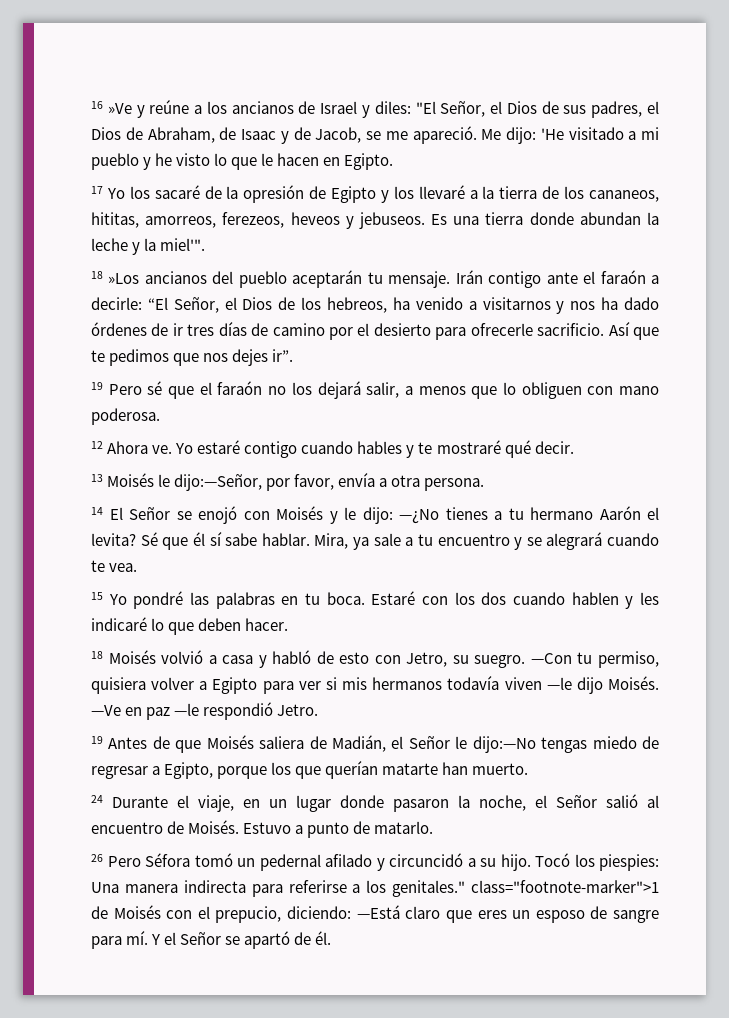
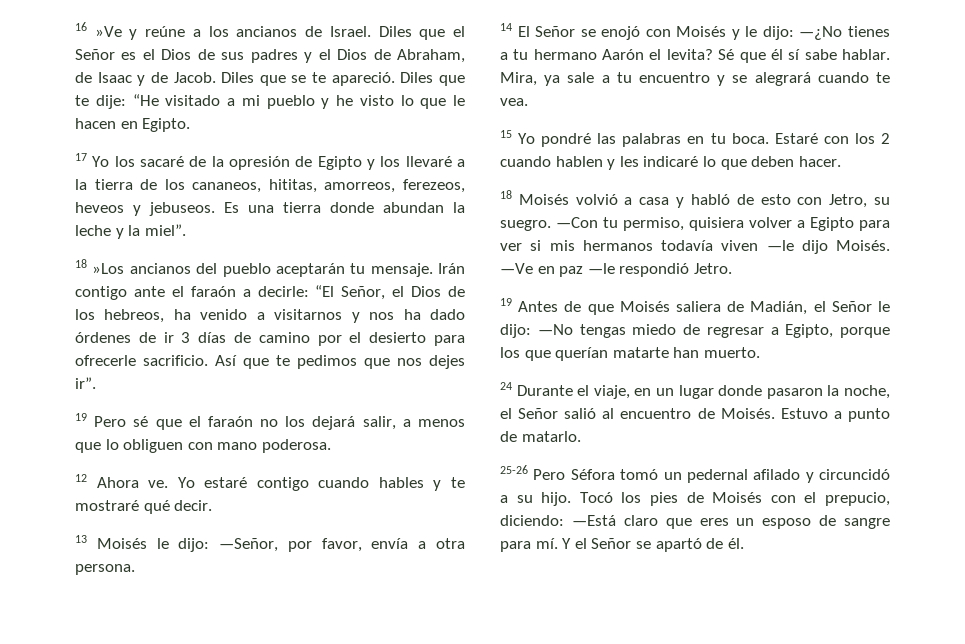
- 16 »Ve y reúne a los ancianos de Israel y diles: "El Señor, el Dios de sus padres, el Dios de Abraham, de Isaac y de Jacob, se me apareció. Me dijo: 'He visitado a mi pueblo y he visto lo que le hacen en Egipto.
+ 16 »Ve y reúne a los ancianos de Israel. Diles que el Señor es el Dios de sus padres y el Dios de Abraham, de Isaac y de Jacob. Diles que se te apareció. Diles que te dije: “He visitado a mi pueblo y he visto lo que le hacen en Egipto.
- Es una tierra donde abundan la leche y la miel'".
+ Es una tierra donde abundan la leche y la miel”.
- Irán contigo ante el faraón a decirle: “El Señor, el Dios de los hebreos, ha venido a visitarnos y nos ha dado órdenes de ir tres días de camino por el desierto para ofrecerle sacrificio.
+ Irán contigo ante el faraón a decirle: “El Señor, el Dios de los hebreos, ha venido a visitarnos y nos ha dado órdenes de ir 3 días de camino por el desierto para ofrecerle sacrificio.
- 13 Moisés le dijo:—Señor, por favor, envía a otra persona.
+ 13 Moisés le dijo: —Señor, por favor, envía a otra persona.
- Estaré con los dos cuando hablen y les indicaré lo que deben hacer.
+ Estaré con los 2 cuando hablen y les indicaré lo que deben hacer.
- 19 Antes de que Moisés saliera de Madián, el Señor le dijo:—No tengas miedo de regresar a Egipto, porque los que querían matarte han muerto.
+ 19 Antes de que Moisés saliera de Madián, el Señor le dijo: —No tengas miedo de regresar a Egipto, porque los que querían matarte han muerto.
- 26 Pero Séfora tomó un pedernal afilado y circuncidó a su hijo.
+ 25-26 Pero Séfora tomó un pedernal afilado y circuncidó a su hijo.
- Tocó los piespies: Una manera indirecta para referirse a los genitales." class="footnote-marker">1 de Moisés con el prepucio, diciendo: —Está claro que eres un esposo de sangre para mí.
+ Tocó los pies de Moisés con el prepucio, diciendo: —Está claro que eres un esposo de sangre para mí.

